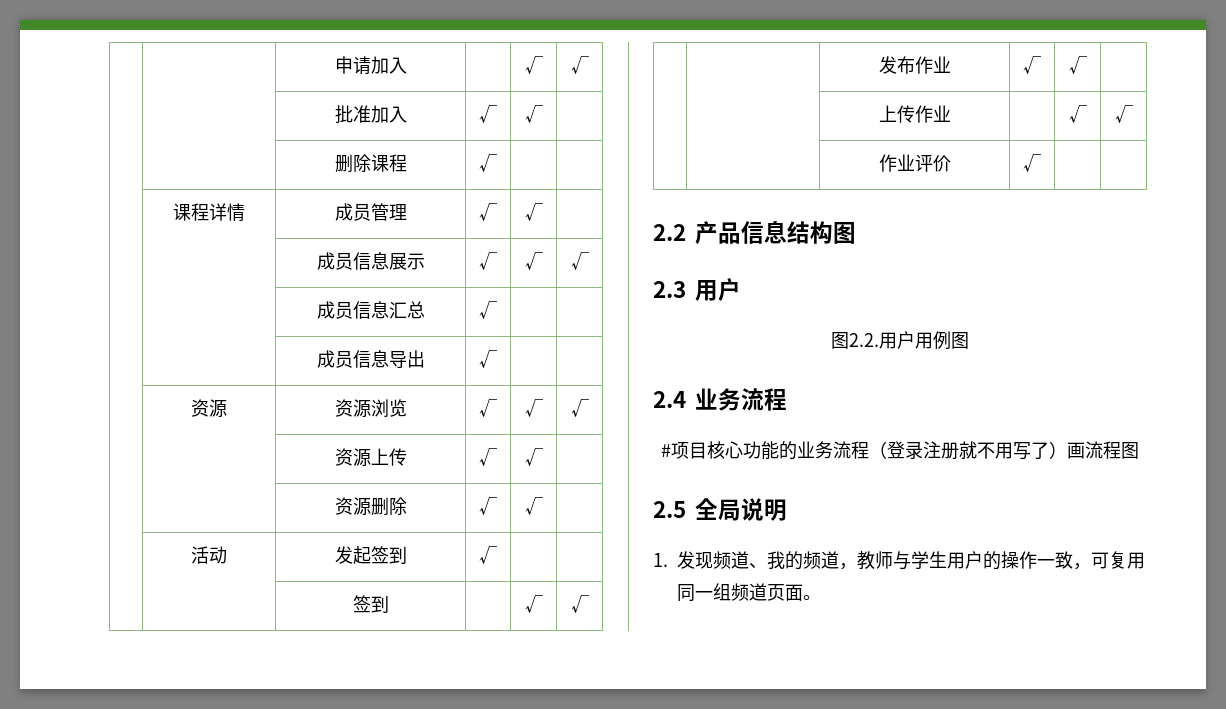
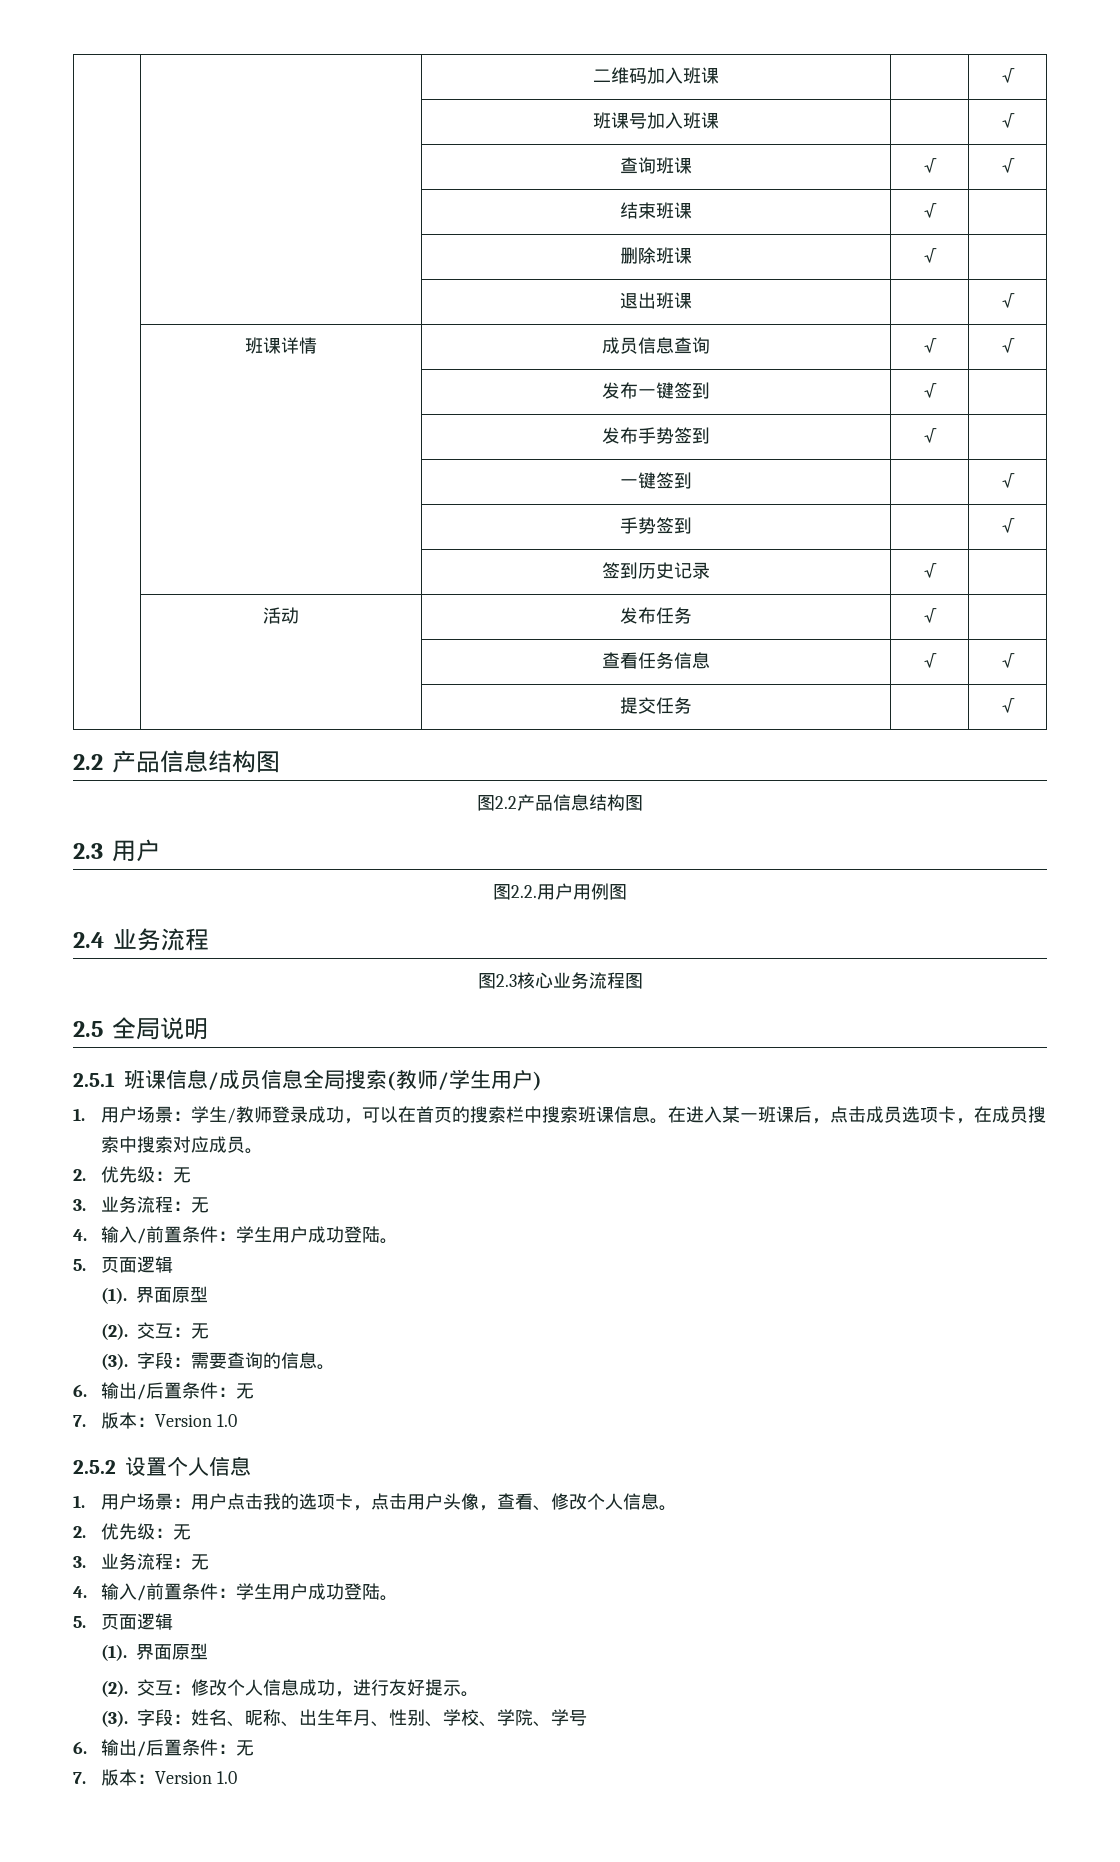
- | | 申请加入 | | √ | √
- | | 批准加入 | √ | √ |
+ | | 二维码加入班课 | | √
+ | | 班课号加入班课 | | √
+ | | 查询班课 | √ | √
+ | | 结束班课 | √ |
- | | 删除课程 | √ | |
- | 课程详情 | 成员管理 | √ | √ |
- | | 成员信息展示 | √ | √ | √
- | | 成员信息汇总 | √ | |
- | | 成员信息导出 | √ | |
- | 资源 | 资源浏览 | √ | √ | √
- | | 资源上传 | √ | √ |
- | | 资源删除 | √ | √ |
+ | | 删除班课 | √ |
+ | | 退出班课 | | √
+ | 班课详情 | 成员信息查询 | √ | √
+ | | 发布一键签到 | √ |
+ | | 发布手势签到 | √ |
+ | | 一键签到 | | √
+ | | 手势签到 | | √
+ | | 签到历史记录 | √ |
- | 活动 | 发起签到 | √ | |
- | | 签到 | | √ | √
- | | 发布作业 | √ | √ |
- | | 上传作业 | | √ | √
- | | 作业评价 | √ | |
+ | 活动 | 发布任务 | √ |
+ | | 查看任务信息 | √ | √
+ | | 提交任务 | | √
  2.2产品信息结构图
+ 图2.2产品信息结构图
- #项目核心功能的业务流程（登录注册就不用写了）画流程图
+ 图2.3核心业务流程图
  2.5全局说明
- 1.发现频道、我的频道，教师与学生用户的操作一致，可复用同一组频道页面。
+ 2.5.1班课信息/成员信息全局搜索(教师/学生用户)
+ 1.用户场景：学生/教师登录成功，可以在首页的搜索栏中搜索班课信息。在进入某一班课后，点击成员选项卡，在成员搜索中搜索对应成员。
+ 2.优先级：无
+ 3.业务流程：无
+ 4.输入/前置条件：学生用户成功登陆。
+ 5.页面逻辑
+ (1).界面原型
+ (2).交互：无
+ (3).字段：需要查询的信息。
+ 6.输出/后置条件：无
+ 7.版本：Version 1.0
+ 2.5.2设置个人信息
+ 1.用户场景：用户点击我的选项卡，点击用户头像，查看、修改个人信息。
+ 2.优先级：无
+ 3.业务流程：无
+ 4.输入/前置条件：学生用户成功登陆。
+ 5.页面逻辑
+ (1).界面原型
+ (2).交互：修改个人信息成功，进行友好提示。
+ (3).字段：姓名、昵称、出生年月、性别、学校、学院、学号
+ 6.输出/后置条件：无
+ 7.版本：Version 1.0

